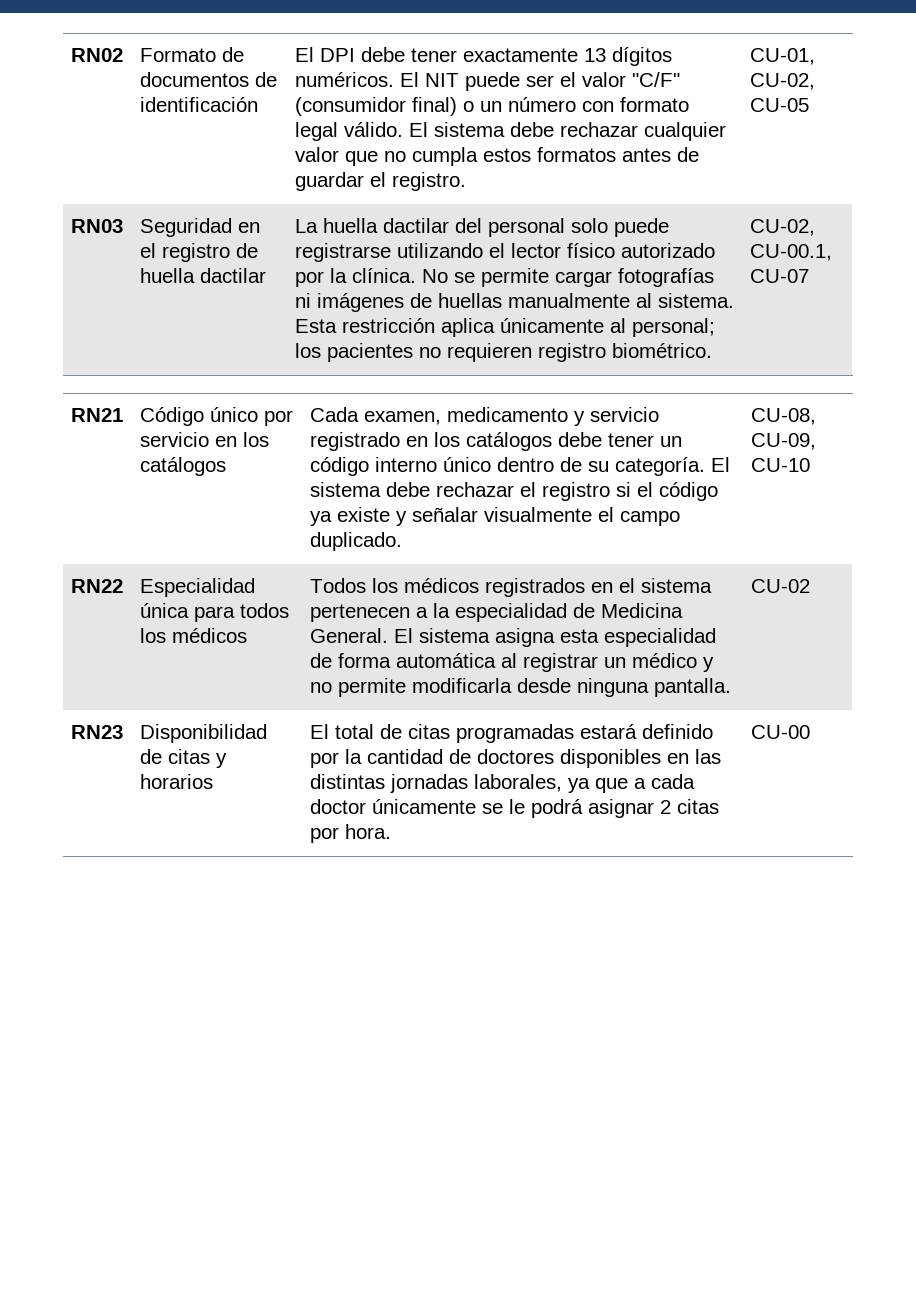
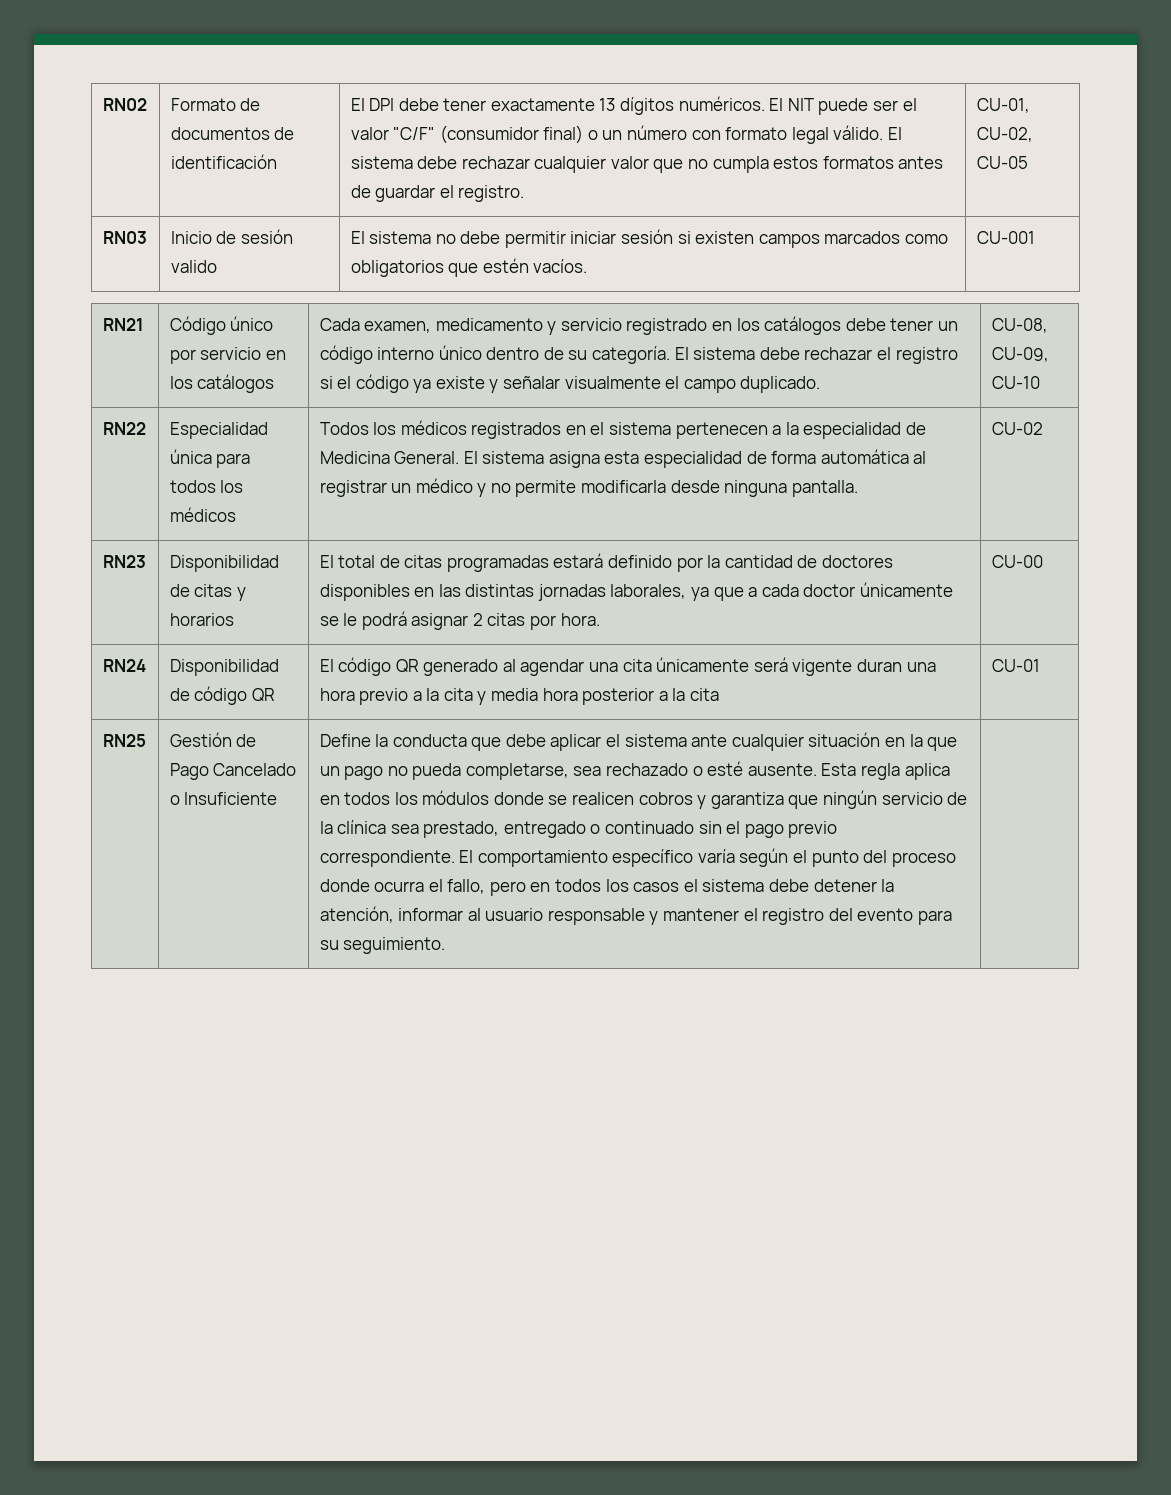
- Seguridad en el registro de huella dactilar | La huella dactilar del personal solo puede registrarse utilizando el lector físico autorizado por la clínica. No se permite cargar fotografías ni imágenes de huellas manualmente al sistema. Esta restricción aplica únicamente al personal; los pacientes no requieren registro biométrico. | CU-02, CU-00.1, CU-07
+ Inicio de sesión valido | El sistema no debe permitir iniciar sesión si existen campos marcados como obligatorios que estén vacíos. | CU-001
+ RN24 | Disponibilidad de código QR | El código QR generado al agendar una cita únicamente será vigente duran una hora previo a la cita y media hora posterior a la cita | CU-01
+ RN25 | Gestión de Pago Cancelado o Insuficiente | Define la conducta que debe aplicar el sistema ante cualquier situación en la que un pago no pueda completarse, sea rechazado o esté ausente. Esta regla aplica en todos los módulos donde se realicen cobros y garantiza que ningún servicio de la clínica sea prestado, entregado o continuado sin el pago previo correspondiente. El comportamiento específico varía según el punto del proceso donde ocurra el fallo, pero en todos los casos el sistema debe detener la atención, informar al usuario responsable y mantener el registro del evento para su seguimiento.

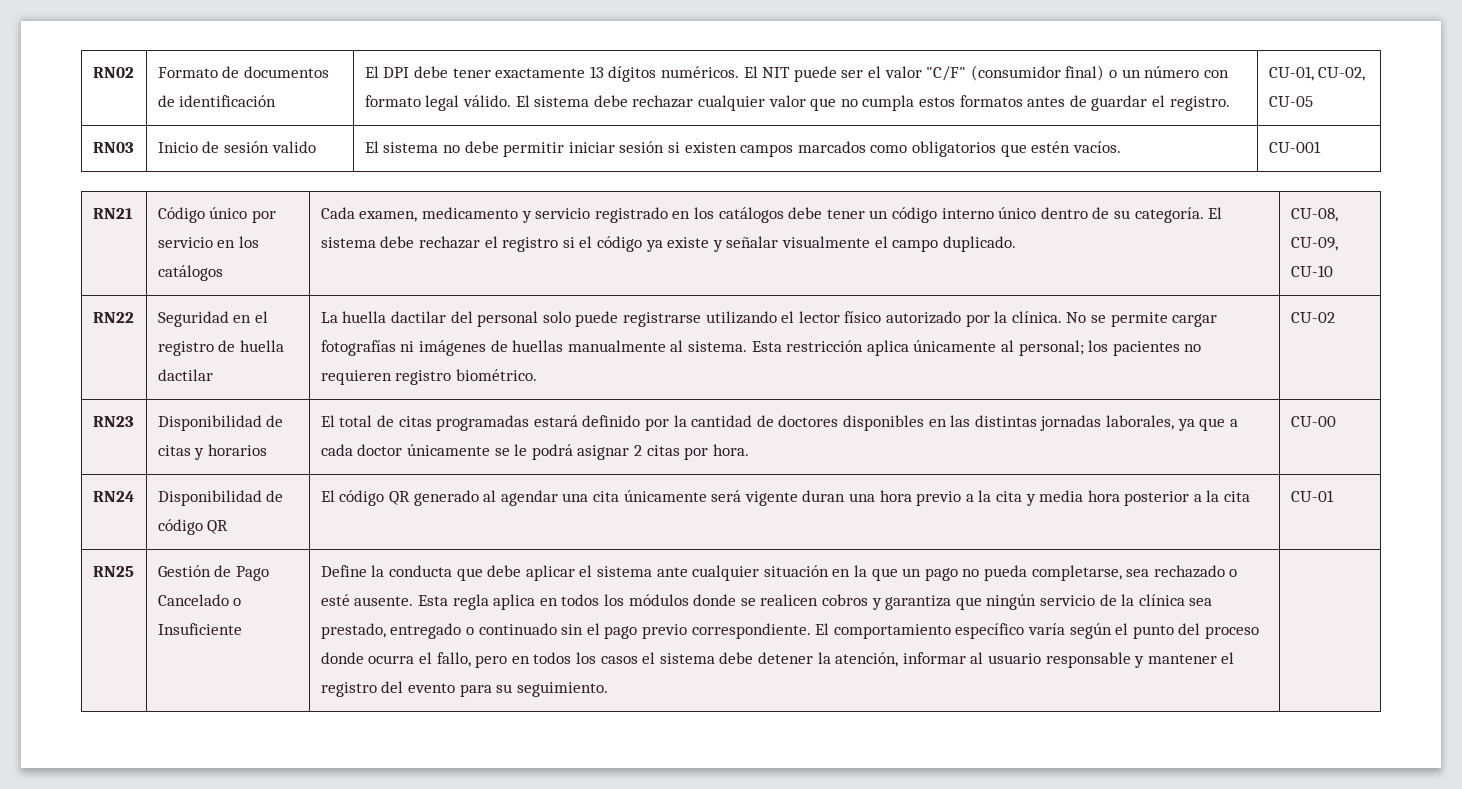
- Especialidad única para todos los médicos | Todos los médicos registrados en el sistema pertenecen a la especialidad de Medicina General. El sistema asigna esta especialidad de forma automática al registrar un médico y no permite modificarla desde ninguna pantalla.
+ Seguridad en el registro de huella dactilar | La huella dactilar del personal solo puede registrarse utilizando el lector físico autorizado por la clínica. No se permite cargar fotografías ni imágenes de huellas manualmente al sistema. Esta restricción aplica únicamente al personal; los pacientes no requieren registro biométrico.

